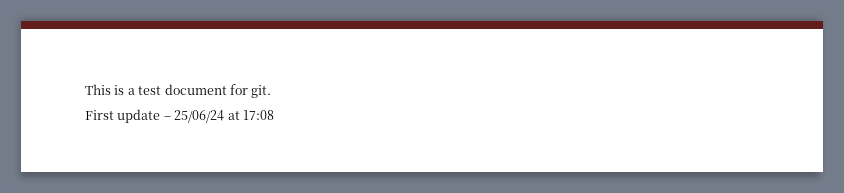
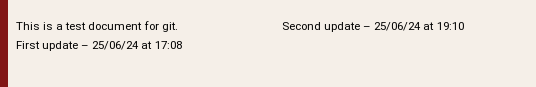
+ Second update – 25/06/24 at 19:10

